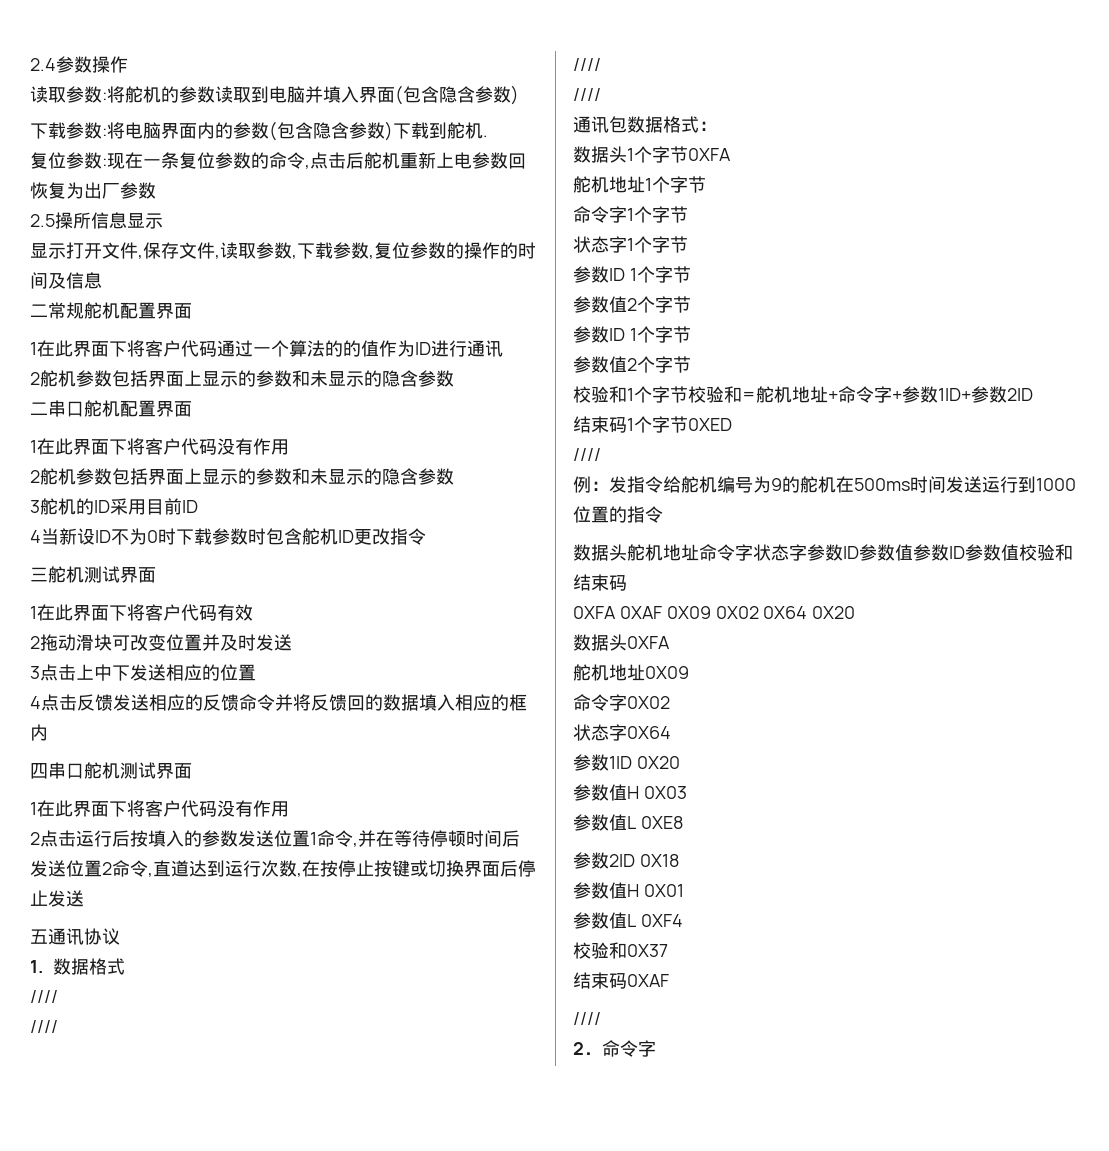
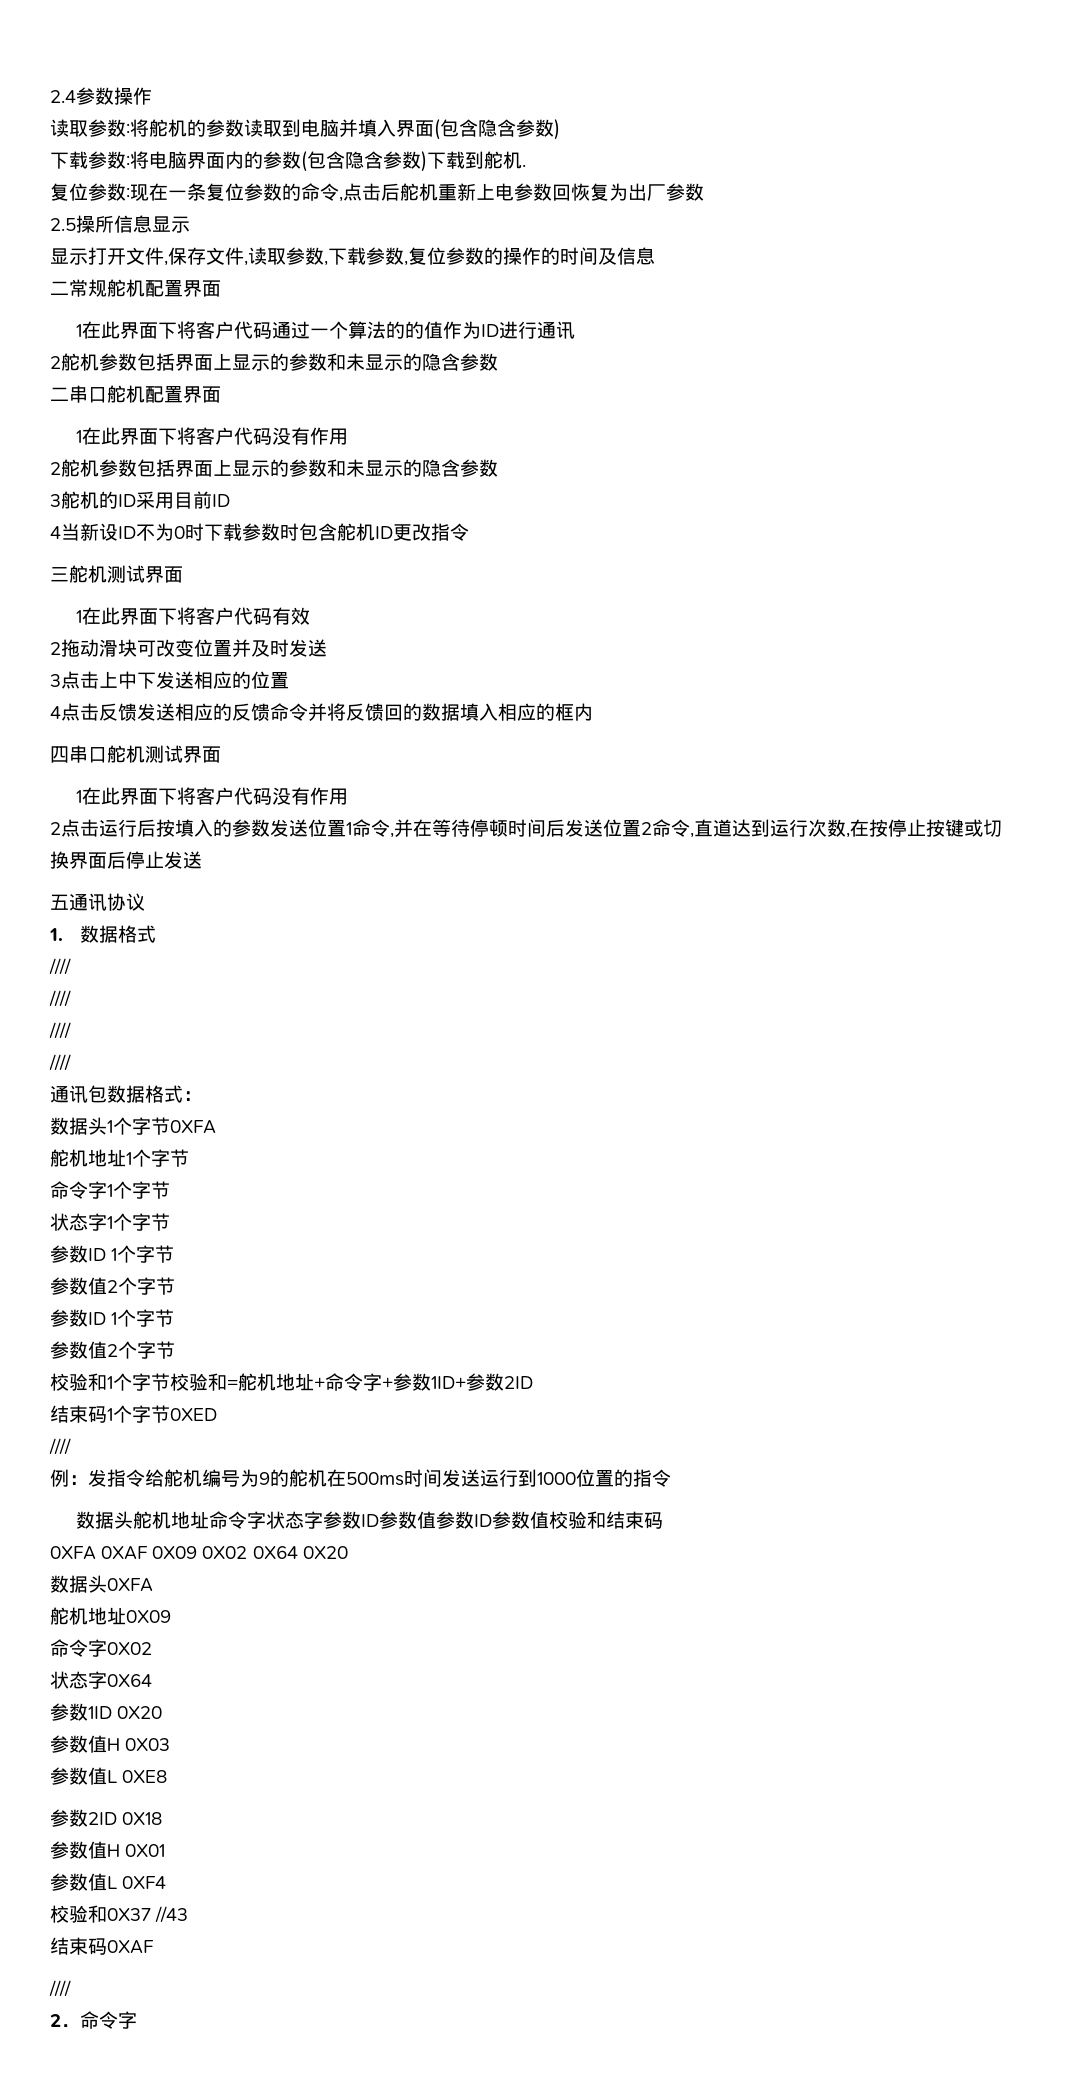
- 校验和0X37
+ 校验和0X37 //43

